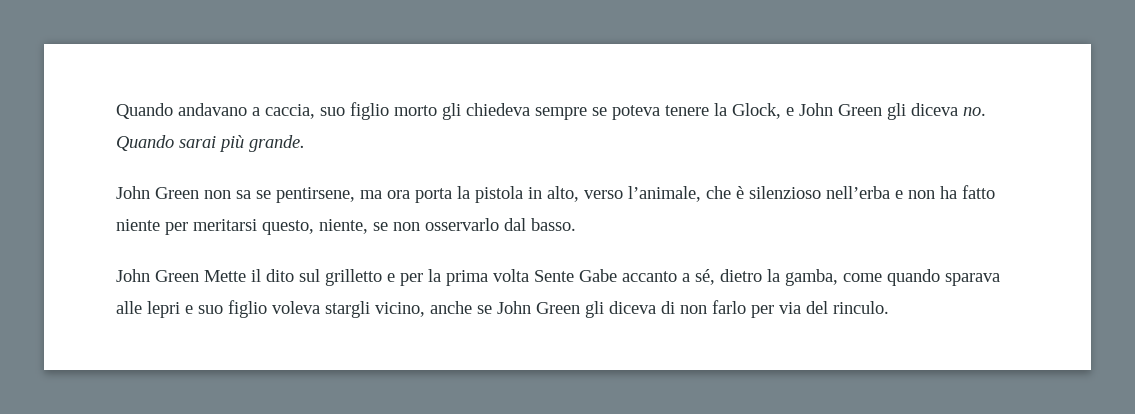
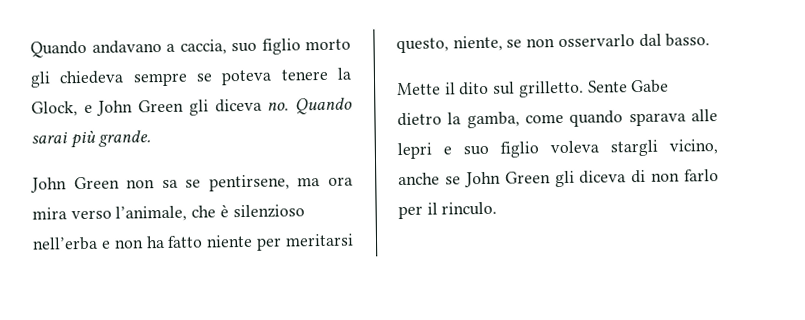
- John Green non sa se pentirsene, ma ora porta la pistola in alto, verso l’animale, che è silenzioso nell’erba e non ha fatto niente per meritarsi questo, niente, se non osservarlo dal basso.
+ John Green non sa se pentirsene, ma ora mira verso l’animale, che è silenzioso nell’erba e non ha fatto niente per meritarsi questo, niente, se non osservarlo dal basso.
- John Green Mette il dito sul grilletto e per la prima volta Sente Gabe accanto a sé, dietro la gamba, come quando sparava alle lepri e suo figlio voleva stargli vicino, anche se John Green gli diceva di non farlo per via del rinculo.
+ Mette il dito sul grilletto. Sente Gabe dietro la gamba, come quando sparava alle lepri e suo figlio voleva stargli vicino, anche se John Green gli diceva di non farlo per il rinculo.

